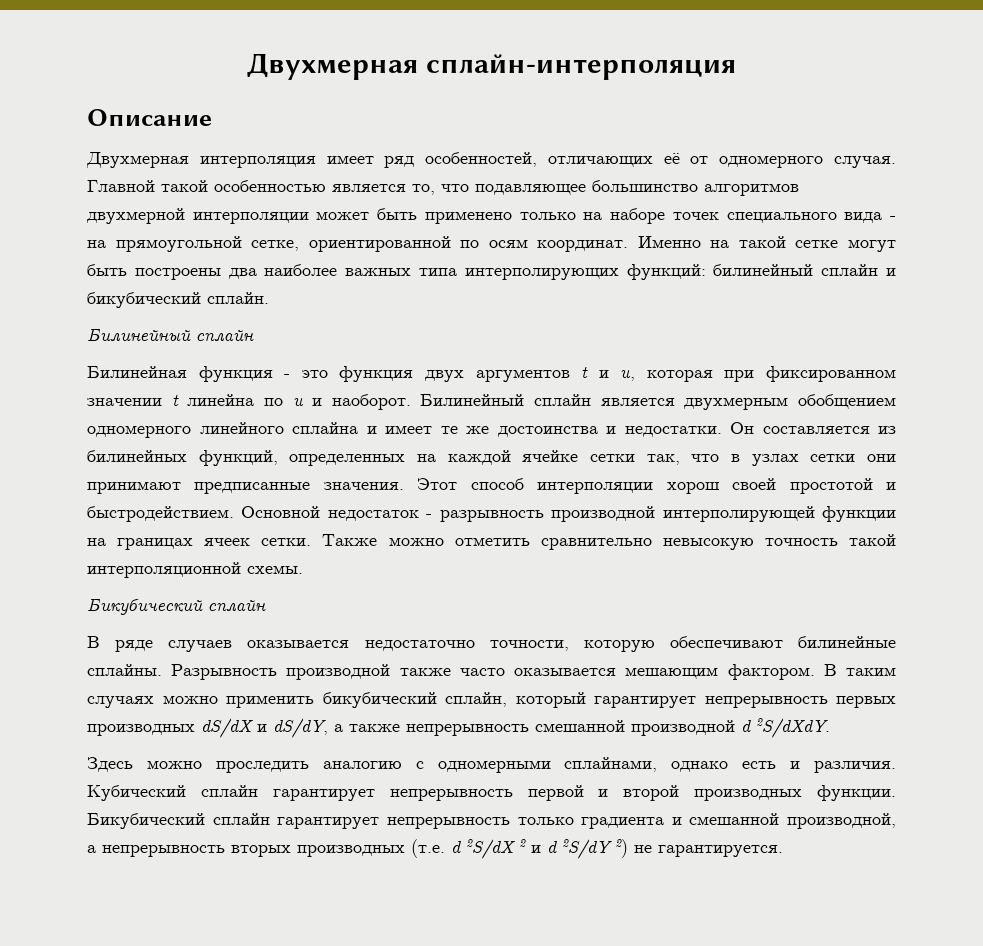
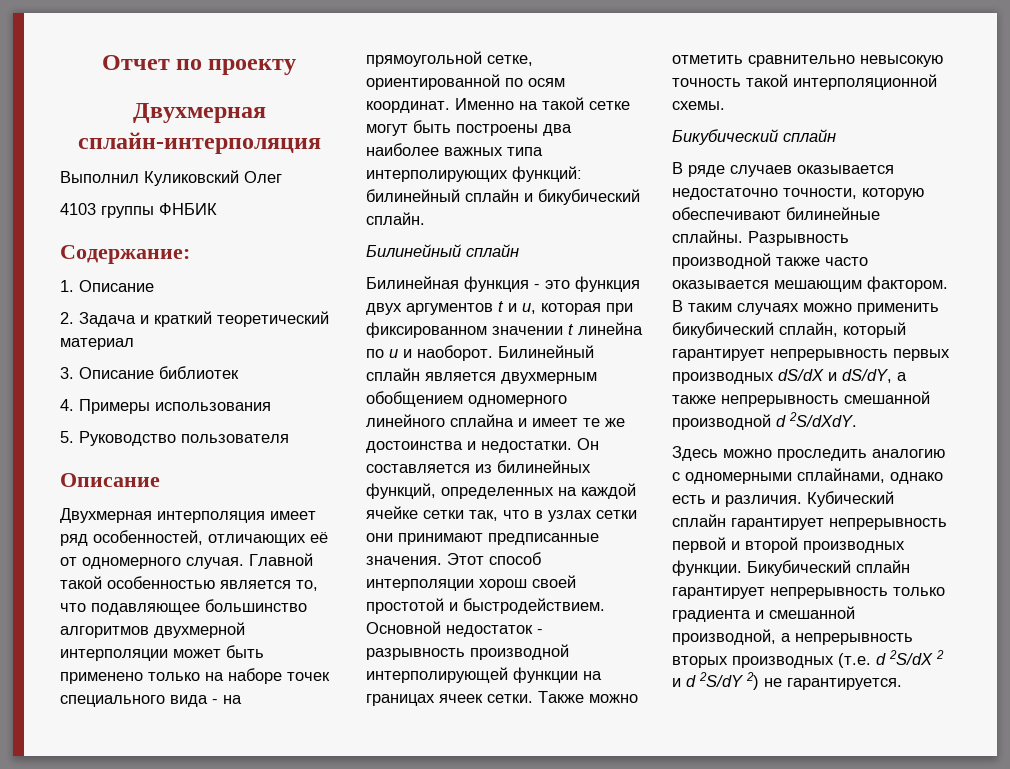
+ Отчет по проекту
+ Выполнил Куликовский Олег
+ 4103 группы ФНБИК
+ Содержание:
+ 1. Описание
+ 2. Задача и краткий теоретический материал
+ 3. Описание библиотек
+ 4. Примеры использования
+ 5. Руководство пользователя

